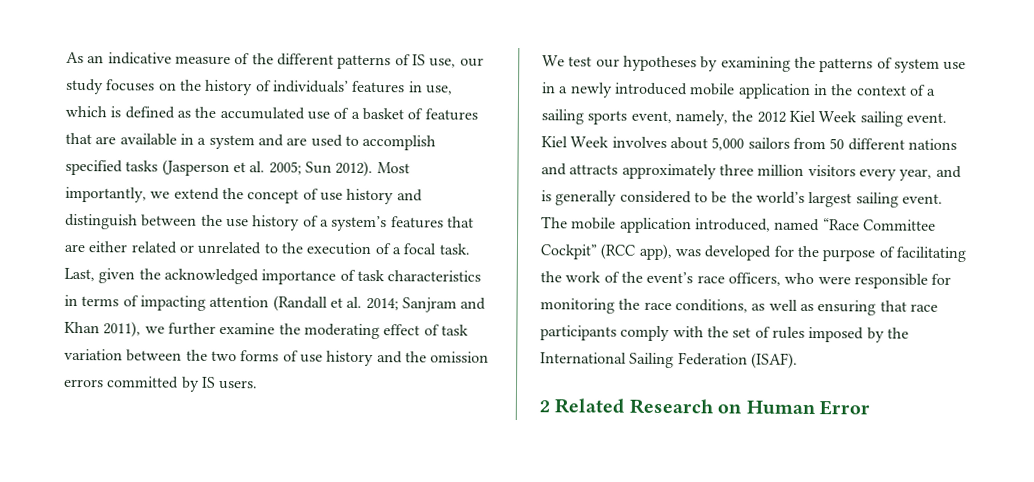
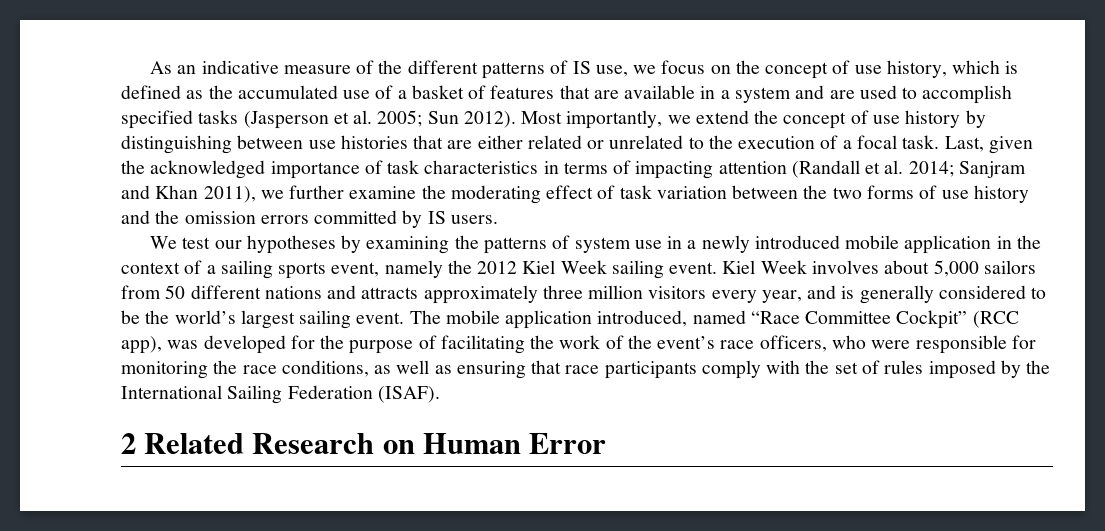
- As an indicative measure of the different patterns of IS use, our study focuses on the history of individuals’ features in use, which is defined as the accumulated use of a basket of features that are available in a system and are used to accomplish specified tasks (Jasperson et al. 2005; Sun 2012).
+ As an indicative measure of the different patterns of IS use, we focus on the concept of use history, which is defined as the accumulated use of a basket of features that are available in a system and are used to accomplish specified tasks (Jasperson et al. 2005; Sun 2012).
- Most importantly, we extend the concept of use history and distinguish between the use history of a system’s features that are either related or unrelated to the execution of a focal task.
+ Most importantly, we extend the concept of use history by distinguishing between use histories that are either related or unrelated to the execution of a focal task.
- We test our hypotheses by examining the patterns of system use in a newly introduced mobile application in the context of a sailing sports event, namely, the 2012 Kiel Week sailing event.
+ We test our hypotheses by examining the patterns of system use in a newly introduced mobile application in the context of a sailing sports event, namely the 2012 Kiel Week sailing event.

